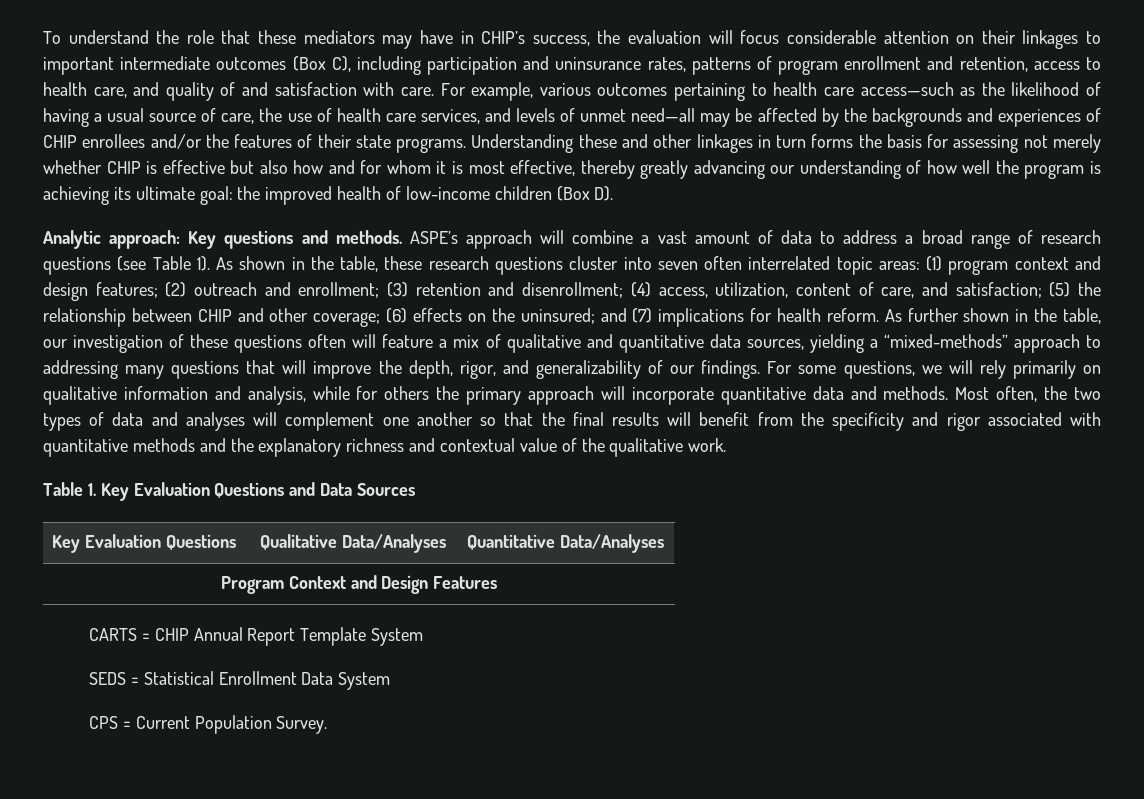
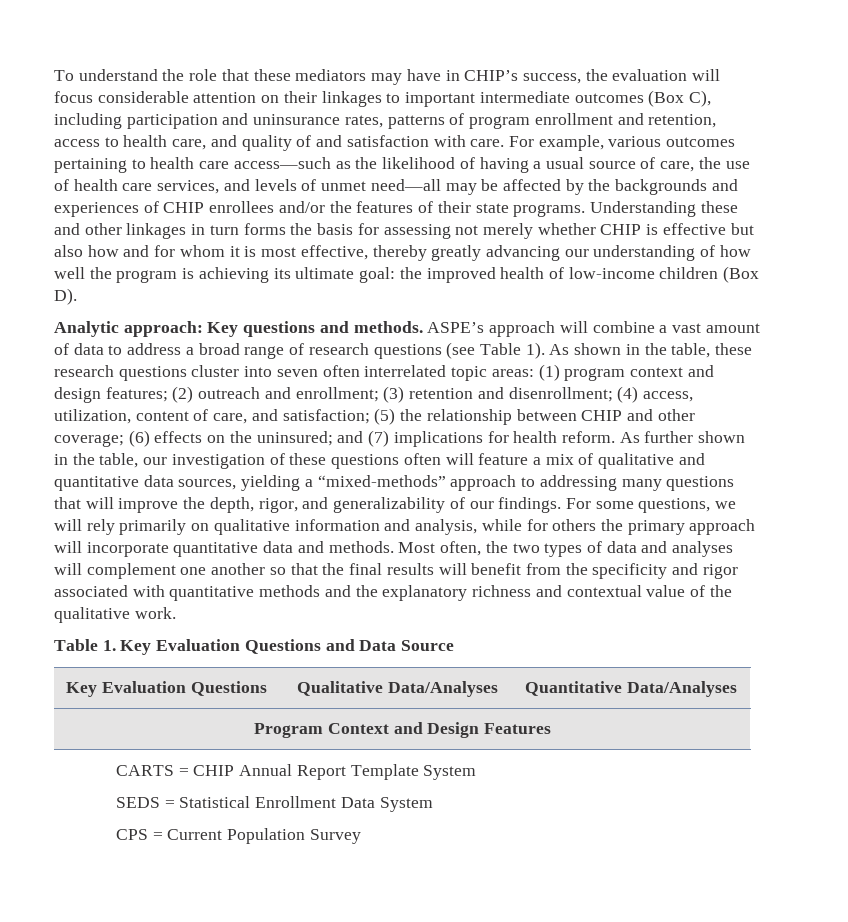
- Table 1. Key Evaluation Questions and Data Sources
+ Table 1. Key Evaluation Questions and Data Source
- CPS = Current Population Survey.
+ CPS = Current Population Survey

